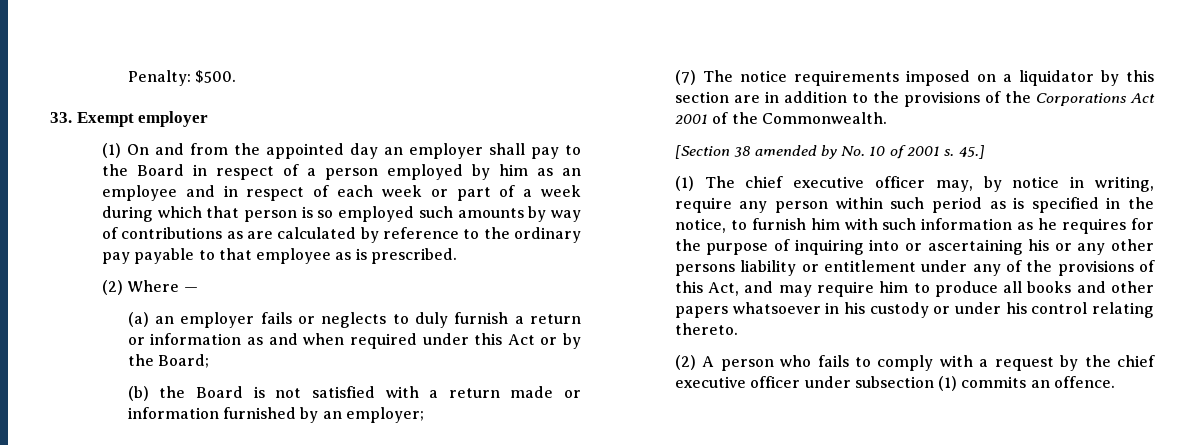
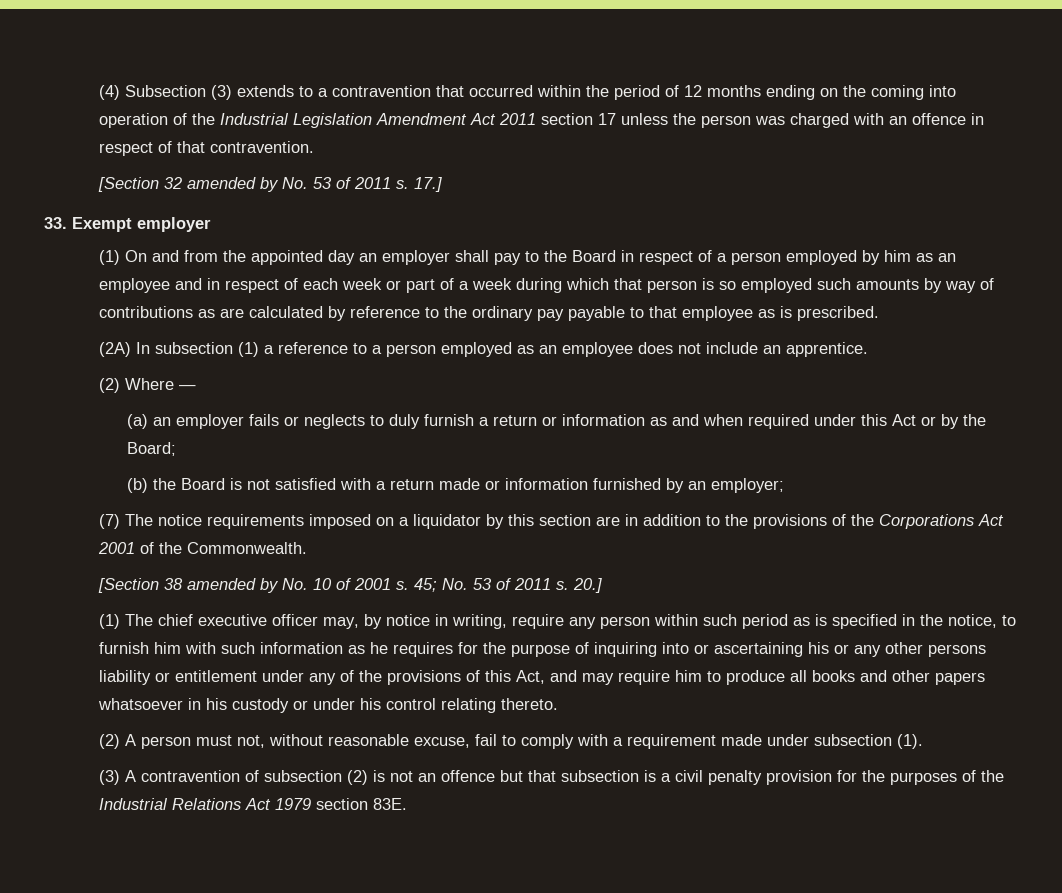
- Penalty: $500.
+ (4) Subsection (3) extends to a contravention that occurred within the period of 12 months ending on the coming into operation of the Industrial Legislation Amendment Act 2011 section 17 unless the person was charged with an offence in respect of that contravention.
+ [Section 32 amended by No. 53 of 2011 s. 17.]
+ (2A) In subsection (1) a reference to a person employed as an employee does not include an apprentice.
- 45.]
+ 45; No. 53 of 2011 s. 20.]
- (2) A person who fails to comply with a request by the chief executive officer under subsection (1) commits an offence.
+ (2) A person must not, without reasonable excuse, fail to comply with a requirement made under subsection (1).
+ (3) A contravention of subsection (2) is not an offence but that subsection is a civil penalty provision for the purposes of the Industrial Relations Act 1979 section 83E.

